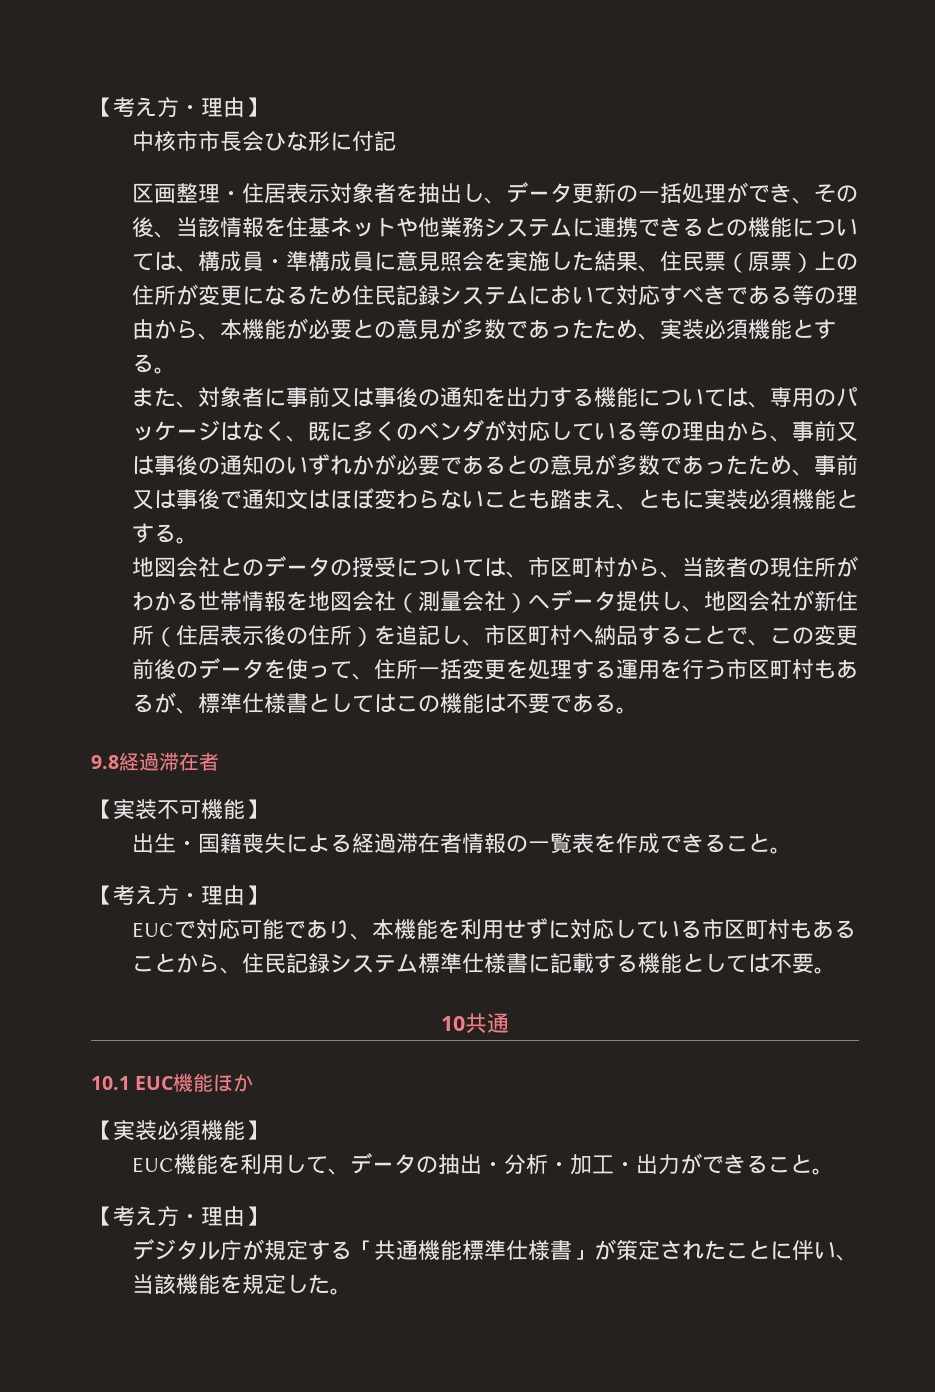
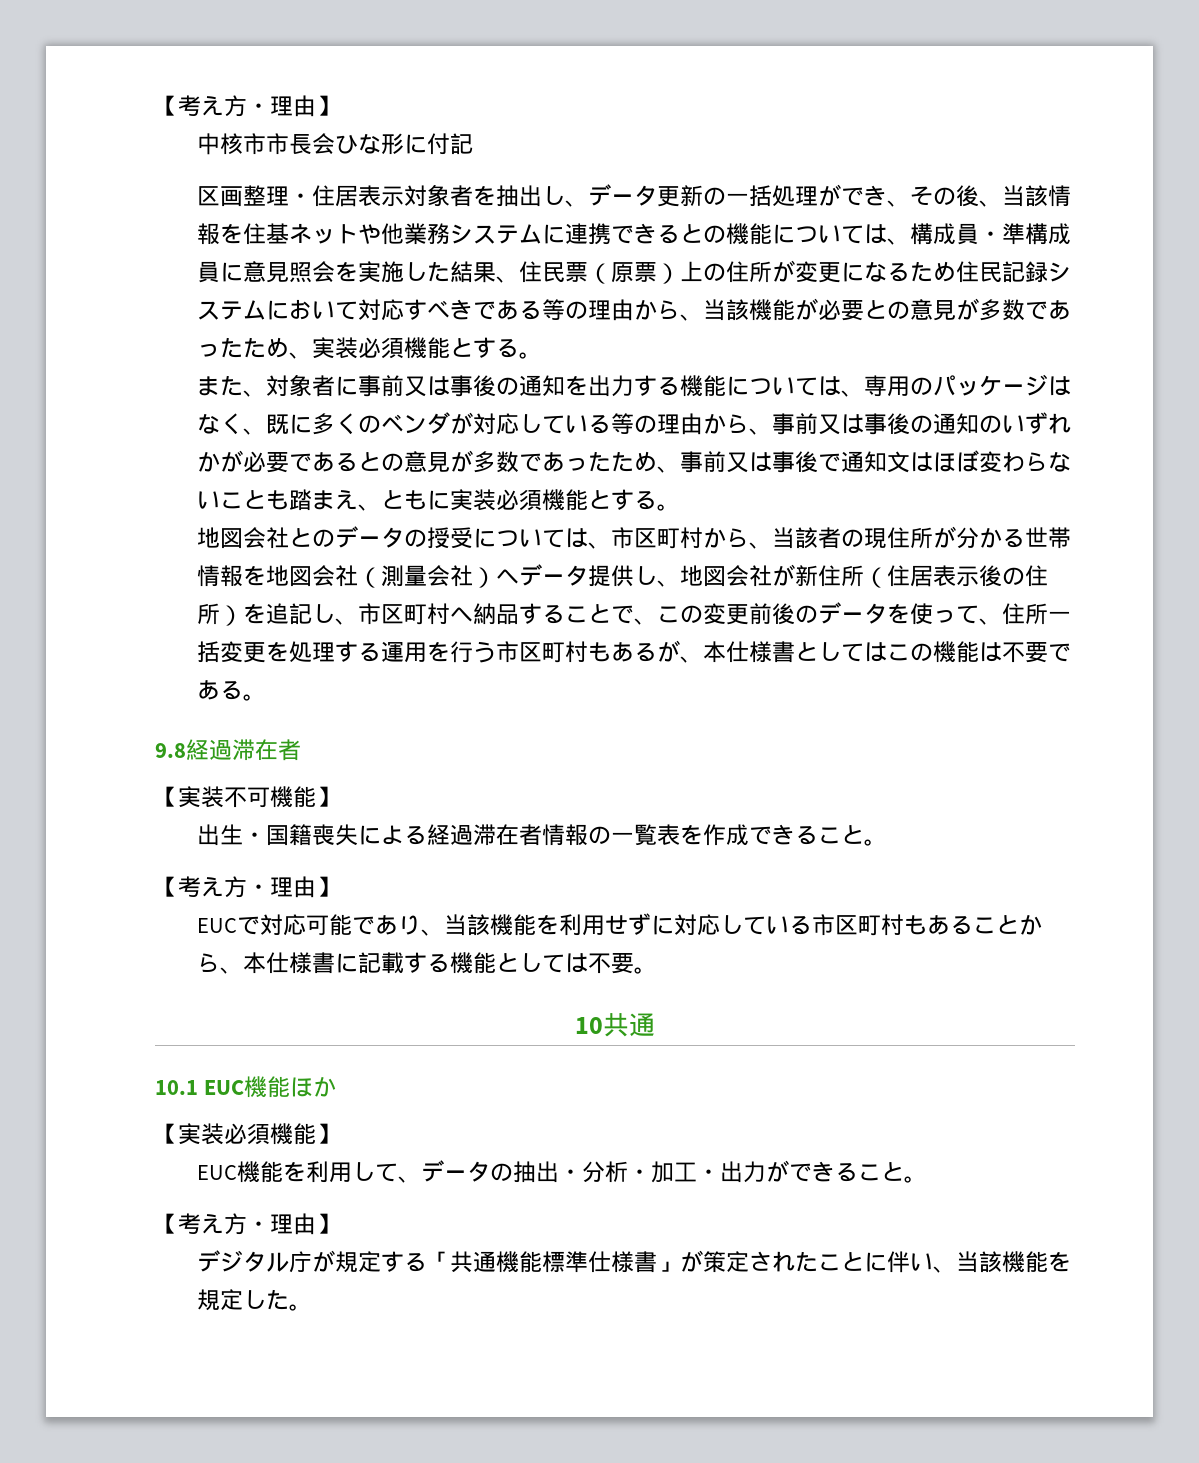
- 区画整理・住居表示対象者を抽出し、データ更新の一括処理ができ、その後、当該情報を住基ネットや他業務システムに連携できるとの機能については、構成員・準構成員に意見照会を実施した結果、住民票（原票）上の住所が変更になるため住民記録システムにおいて対応すべきである等の理由から、本機能が必要との意見が多数であったため、実装必須機能とする。
+ 区画整理・住居表示対象者を抽出し、データ更新の一括処理ができ、その後、当該情報を住基ネットや他業務システムに連携できるとの機能については、構成員・準構成員に意見照会を実施した結果、住民票（原票）上の住所が変更になるため住民記録システムにおいて対応すべきである等の理由から、当該機能が必要との意見が多数であったため、実装必須機能とする。
- 地図会社とのデータの授受については、市区町村から、当該者の現住所がわかる世帯情報を地図会社（測量会社）へデータ提供し、地図会社が新住所（住居表示後の住所）を追記し、市区町村へ納品することで、この変更前後のデータを使って、住所一括変更を処理する運用を行う市区町村もあるが、標準仕様書としてはこの機能は不要である。
+ 地図会社とのデータの授受については、市区町村から、当該者の現住所が分かる世帯情報を地図会社（測量会社）へデータ提供し、地図会社が新住所（住居表示後の住所）を追記し、市区町村へ納品することで、この変更前後のデータを使って、住所一括変更を処理する運用を行う市区町村もあるが、本仕様書としてはこの機能は不要である。
- EUCで対応可能であり、本機能を利用せずに対応している市区町村もあることから、住民記録システム標準仕様書に記載する機能としては不要。
+ EUCで対応可能であり、当該機能を利用せずに対応している市区町村もあることから、本仕様書に記載する機能としては不要。

